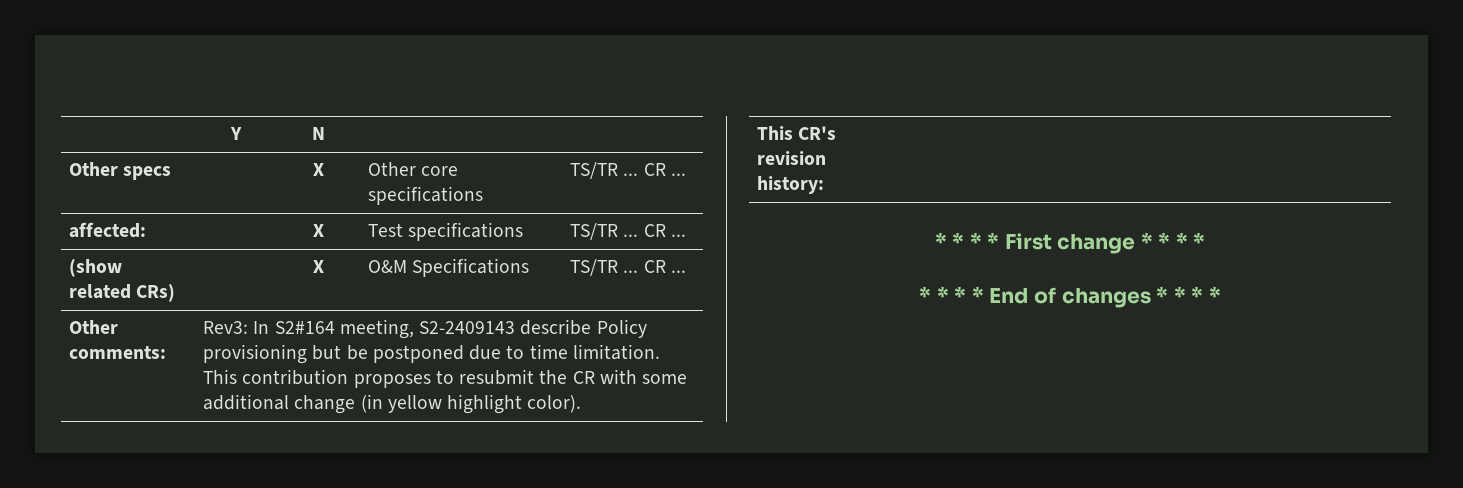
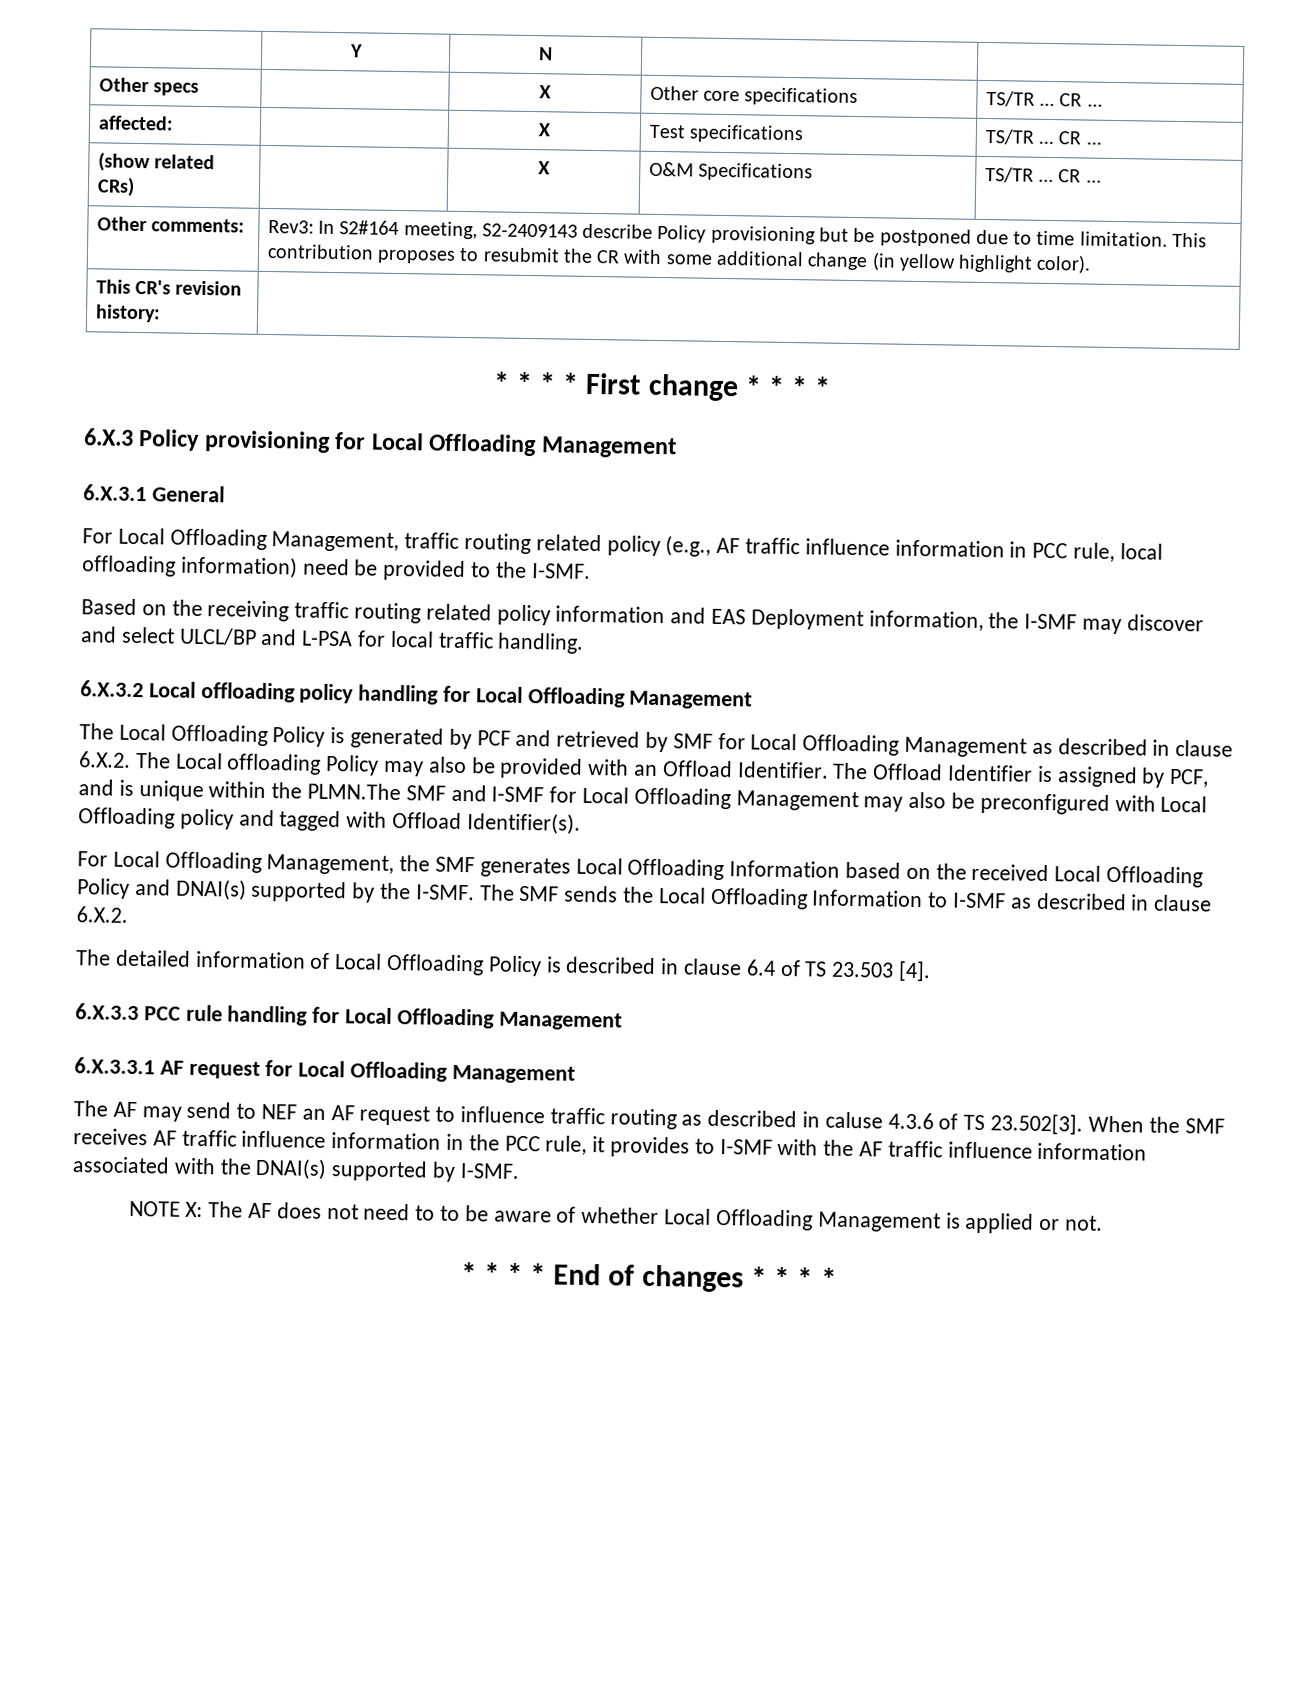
+ 6.X.3 Policy provisioning for Local Offloading Management
+ 6.X.3.1 General
+ For Local Offloading Management, traffic routing related policy (e.g., AF traffic influence information in PCC rule, local offloading information) need be provided to the I-SMF.
+ Based on the receiving traffic routing related policy information and EAS Deployment information, the I-SMF may discover and select ULCL/BP and L-PSA for local traffic handling.
+ 6.X.3.2 Local offloading policy handling for Local Offloading Management
+ The Local Offloading Policy is generated by PCF and retrieved by SMF for Local Offloading Management as described in clause 6.X.2. The Local offloading Policy may also be provided with an Offload Identifier. The Offload Identifier is assigned by PCF, and is unique within the PLMN.The SMF and I-SMF for Local Offloading Management may also be preconfigured with Local Offloading policy and tagged with Offload Identifier(s).
+ For Local Offloading Management, the SMF generates Local Offloading Information based on the received Local Offloading Policy and DNAI(s) supported by the I-SMF. The SMF sends the Local Offloading Information to I-SMF as described in clause 6.X.2.
+ The detailed information of Local Offloading Policy is described in clause 6.4 of TS 23.503 [4].
+ 6.X.3.3 PCC rule handling for Local Offloading Management
+ 6.X.3.3.1 AF request for Local Offloading Management
+ The AF may send to NEF an AF request to influence traffic routing as described in caluse 4.3.6 of TS 23.502[3]. When the SMF receives AF traffic influence information in the PCC rule, it provides to I-SMF with the AF traffic influence information associated with the DNAI(s) supported by I-SMF.
+ NOTE X: The AF does not need to to be aware of whether Local Offloading Management is applied or not.

